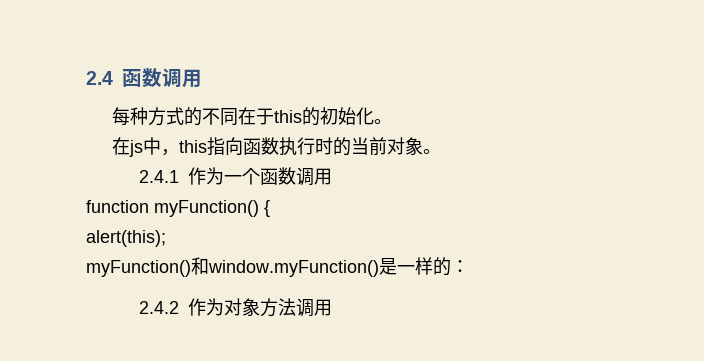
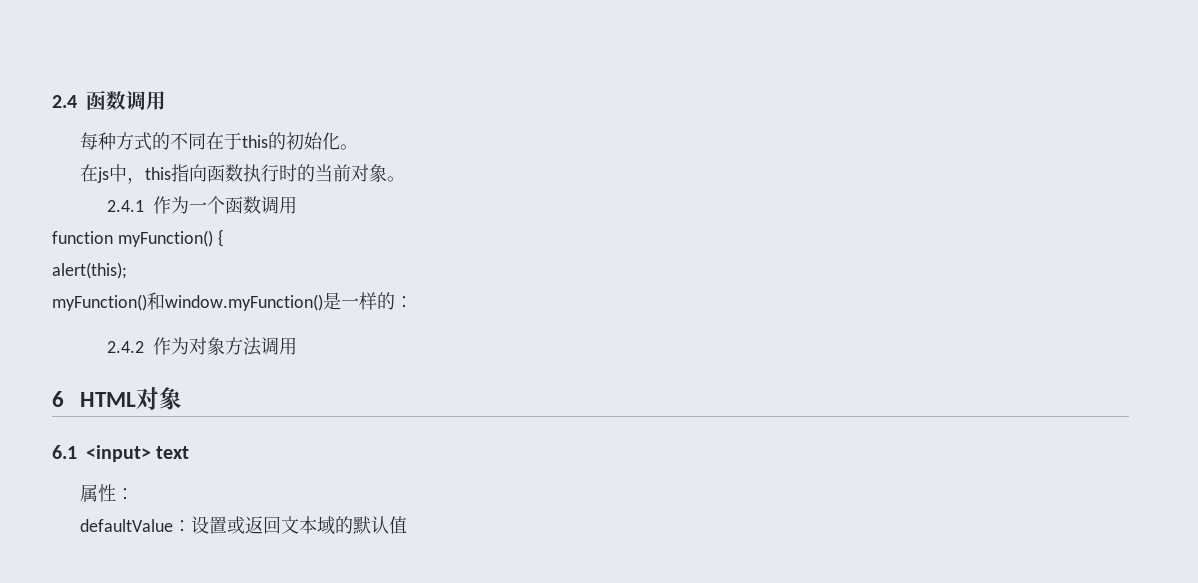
+ 6 HTML对象
+ 6.1 <input> text
+ 属性：
+ defaultValue：设置或返回文本域的默认值

